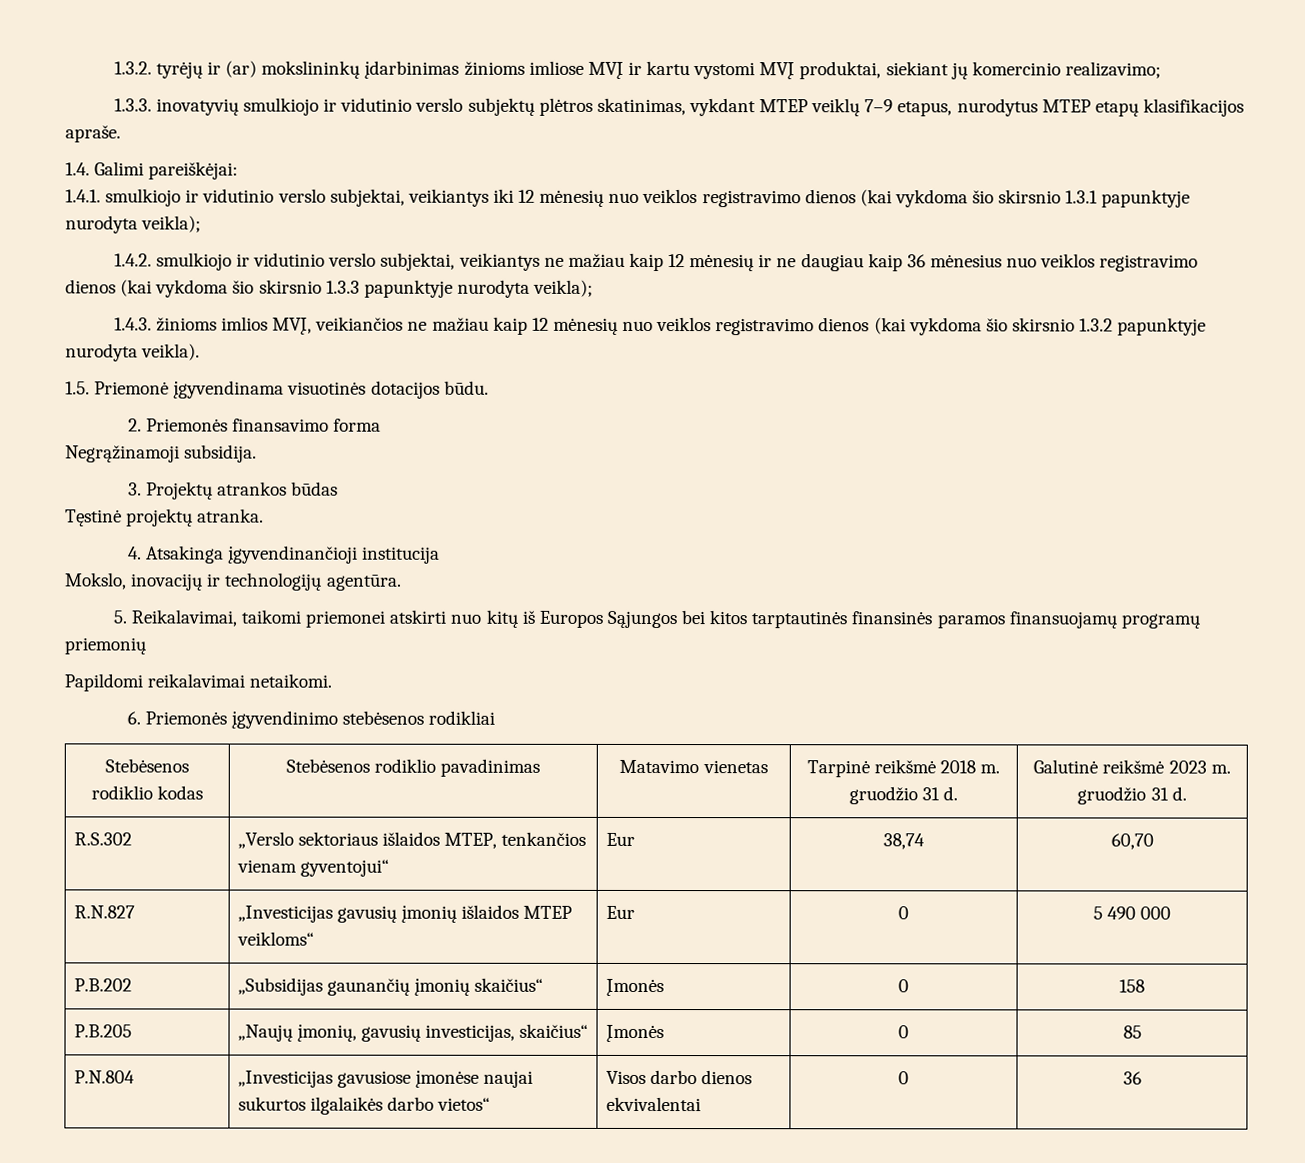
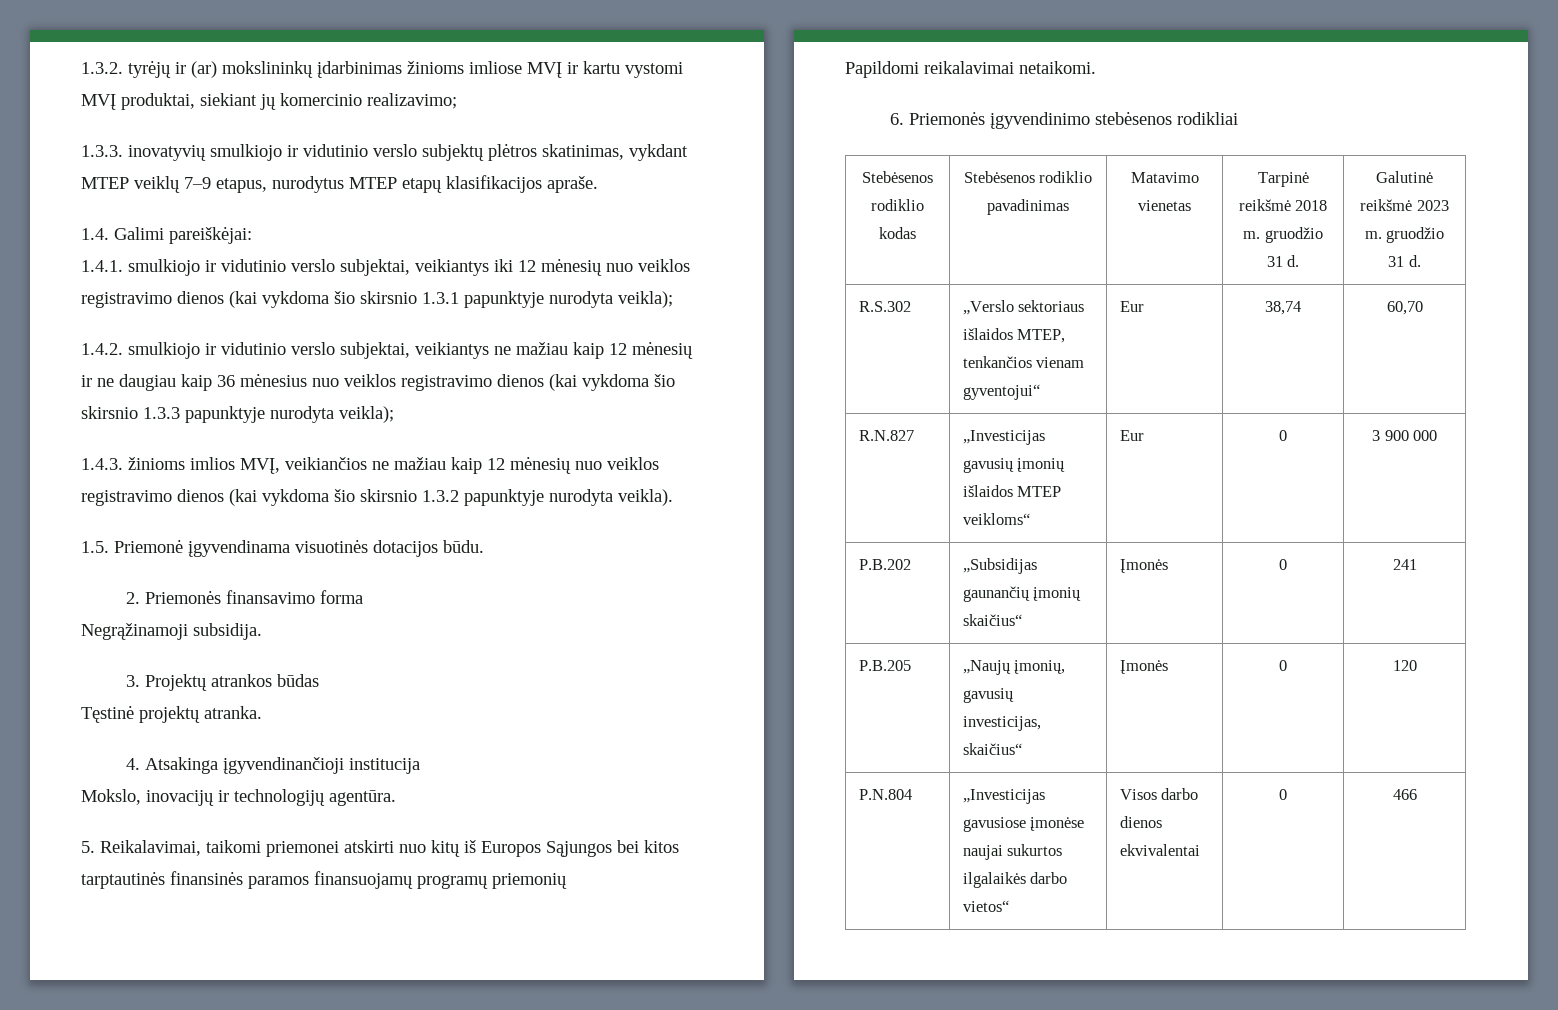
- R.N.827 | „Investicijas gavusių įmonių išlaidos MTEP veikloms“ | Eur | 0 | 5 490 000
+ R.N.827 | „Investicijas gavusių įmonių išlaidos MTEP veikloms“ | Eur | 0 | 3 900 000
- P.B.202 | „Subsidijas gaunančių įmonių skaičius“ | Įmonės | 0 | 158
+ P.B.202 | „Subsidijas gaunančių įmonių skaičius“ | Įmonės | 0 | 241
- P.B.205 | „Naujų įmonių, gavusių investicijas, skaičius“ | Įmonės | 0 | 85
+ P.B.205 | „Naujų įmonių, gavusių investicijas, skaičius“ | Įmonės | 0 | 120
- P.N.804 | „Investicijas gavusiose įmonėse naujai sukurtos ilgalaikės darbo vietos“ | Visos darbo dienos ekvivalentai | 0 | 36
+ P.N.804 | „Investicijas gavusiose įmonėse naujai sukurtos ilgalaikės darbo vietos“ | Visos darbo dienos ekvivalentai | 0 | 466

